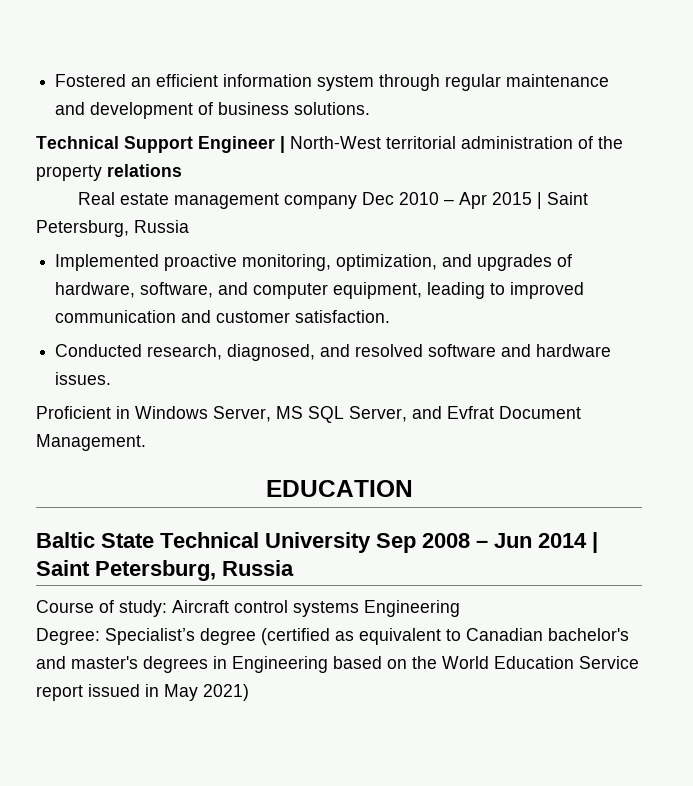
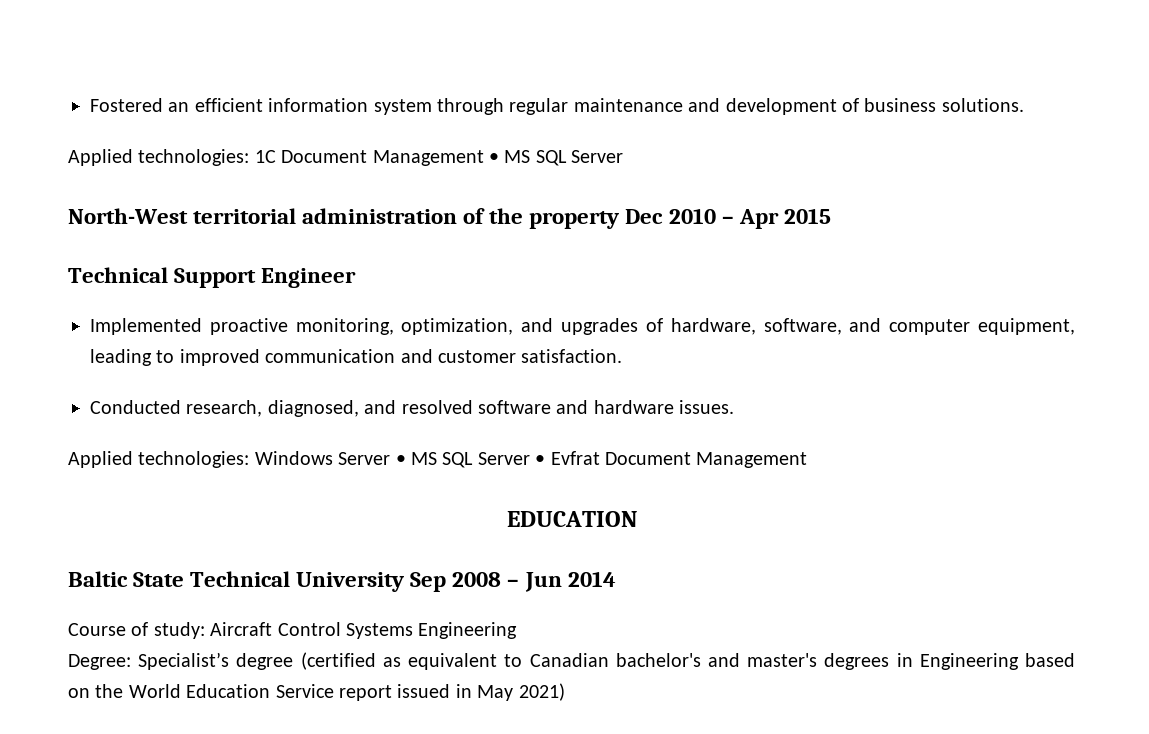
- Technical Support Engineer | North-West territorial administration of the property relations
- Real estate management company Dec 2010 – Apr 2015 | Saint Petersburg, Russia
+ Applied technologies: 1C Document Management • MS SQL Server
+ North-West territorial administration of the property Dec 2010 – Apr 2015
+ Technical Support Engineer
- Proficient in Windows Server, MS SQL Server, and Evfrat Document Management.
+ Applied technologies: Windows Server • MS SQL Server • Evfrat Document Management
- Baltic State Technical University Sep 2008 – Jun 2014 | Saint Petersburg, Russia
+ Baltic State Technical University Sep 2008 – Jun 2014
- Course of study: Aircraft control systems Engineering
+ Course of study: Aircraft Control Systems Engineering

